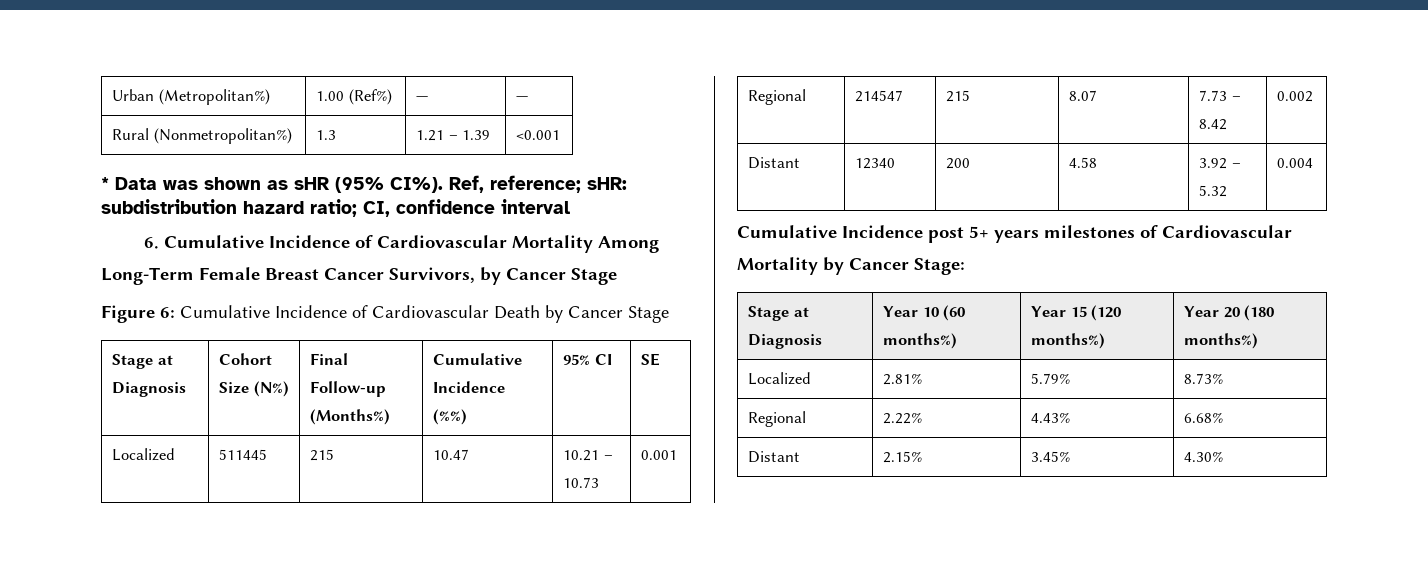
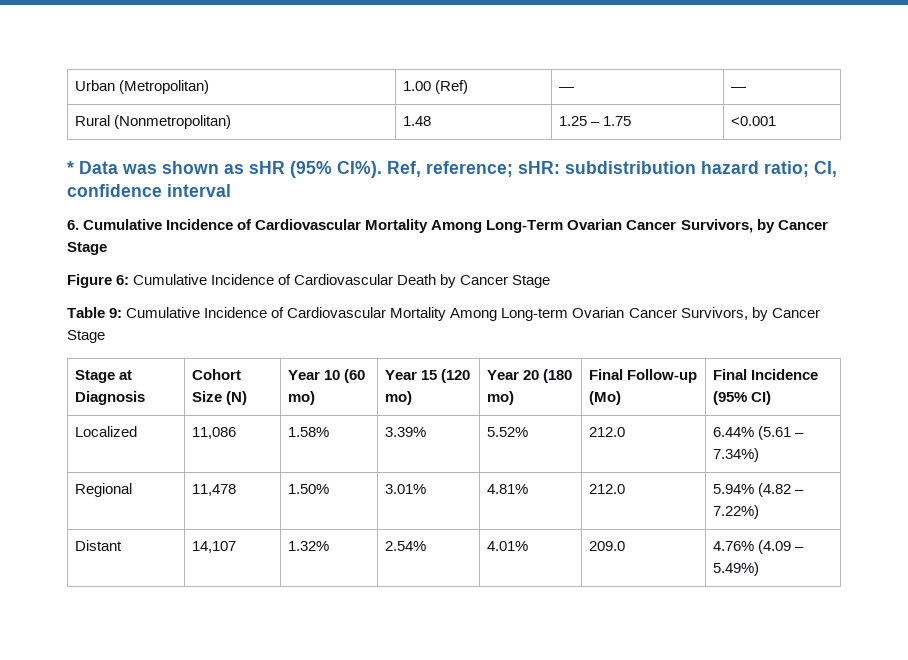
- Urban (Metropolitan%) | 1.00 (Ref%) | — | —
+ Urban (Metropolitan) | 1.00 (Ref) | — | —
- Rural (Nonmetropolitan%) | 1.3 | 1.21 – 1.39 | <0.001
+ Rural (Nonmetropolitan) | 1.48 | 1.25 – 1.75 | <0.001
- 6. Cumulative Incidence of Cardiovascular Mortality Among Long-Term Female Breast Cancer Survivors, by Cancer Stage
+ 6. Cumulative Incidence of Cardiovascular Mortality Among Long-Term Ovarian Cancer Survivors, by Cancer Stage
+ Table 9: Cumulative Incidence of Cardiovascular Mortality Among Long-term Ovarian Cancer Survivors, by Cancer Stage
- Stage at Diagnosis | Cohort Size (N%) | Final Follow-up (Months%) | Cumulative Incidence (%%) | 95% CI | SE
- Localized | 511445 | 215 | 10.47 | 10.21 – 10.73 | 0.001
- Regional | 214547 | 215 | 8.07 | 7.73 – 8.42 | 0.002
- Distant | 12340 | 200 | 4.58 | 3.92 – 5.32 | 0.004
- Cumulative Incidence post 5+ years milestones of Cardiovascular Mortality by Cancer Stage:
- Stage at Diagnosis | Year 10 (60 months%) | Year 15 (120 months%) | Year 20 (180 months%)
- Localized | 2.81% | 5.79% | 8.73%
- Regional | 2.22% | 4.43% | 6.68%
- Distant | 2.15% | 3.45% | 4.30%
+ Stage at Diagnosis | Cohort Size (N) | Year 10 (60 mo) | Year 15 (120 mo) | Year 20 (180 mo) | Final Follow-up (Mo) | Final Incidence (95% CI)
+ Localized | 11,086 | 1.58% | 3.39% | 5.52% | 212.0 | 6.44% (5.61 – 7.34%)
+ Regional | 11,478 | 1.50% | 3.01% | 4.81% | 212.0 | 5.94% (4.82 – 7.22%)
+ Distant | 14,107 | 1.32% | 2.54% | 4.01% | 209.0 | 4.76% (4.09 – 5.49%)

